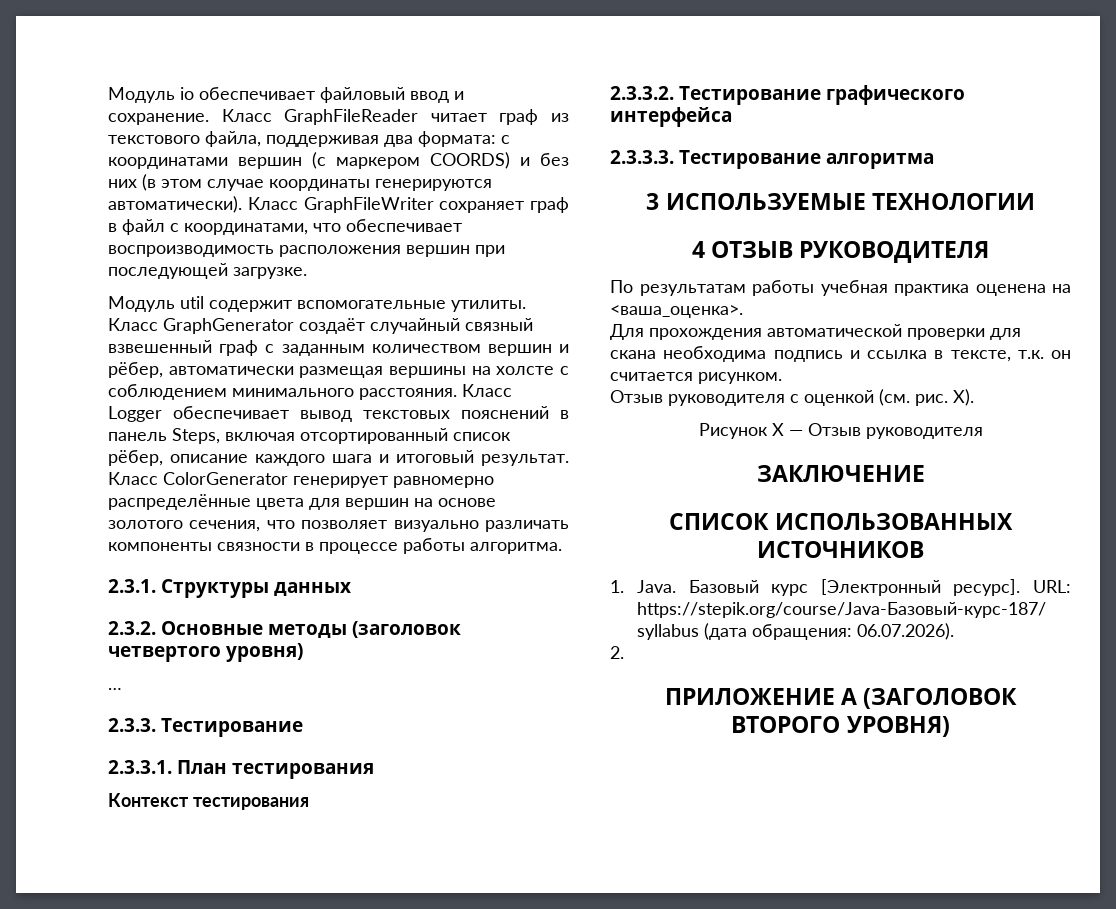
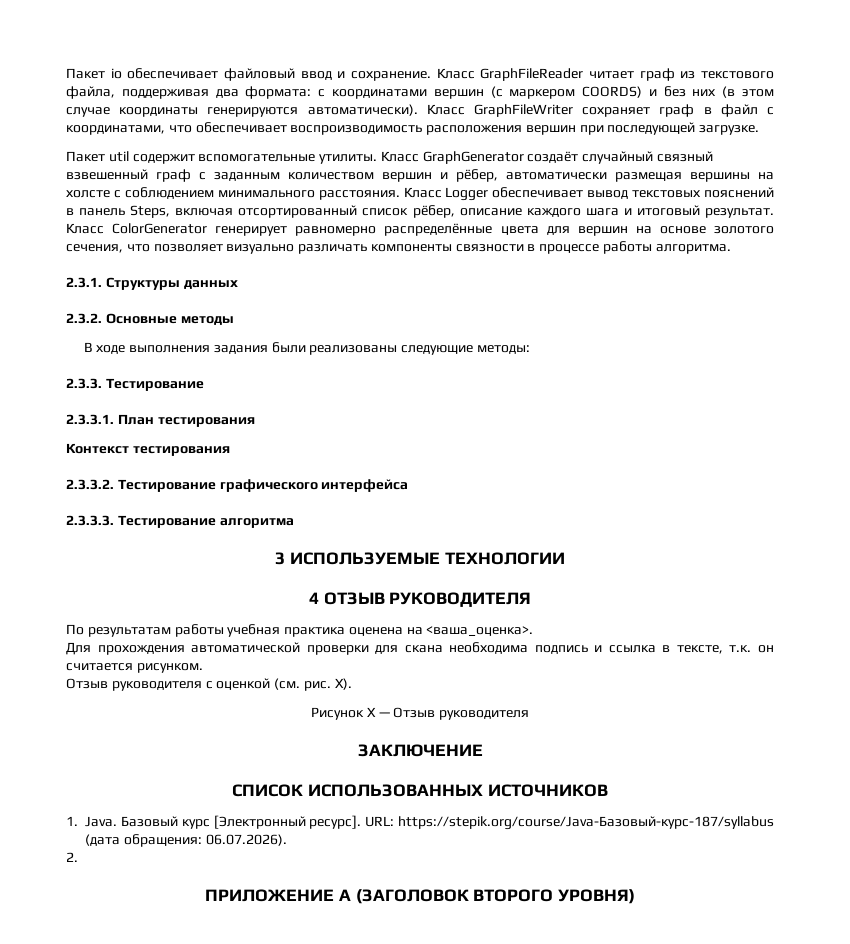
- Модуль io обеспечивает файловый ввод и сохранение.
+ Пакет io обеспечивает файловый ввод и сохранение.
- Модуль util содержит вспомогательные утилиты.
+ Пакет util содержит вспомогательные утилиты.
- 2.3.2. Основные методы (заголовок четвертого уровня)
- …
+ 2.3.2. Основные методы
+ В ходе выполнения задания были реализованы следующие методы:

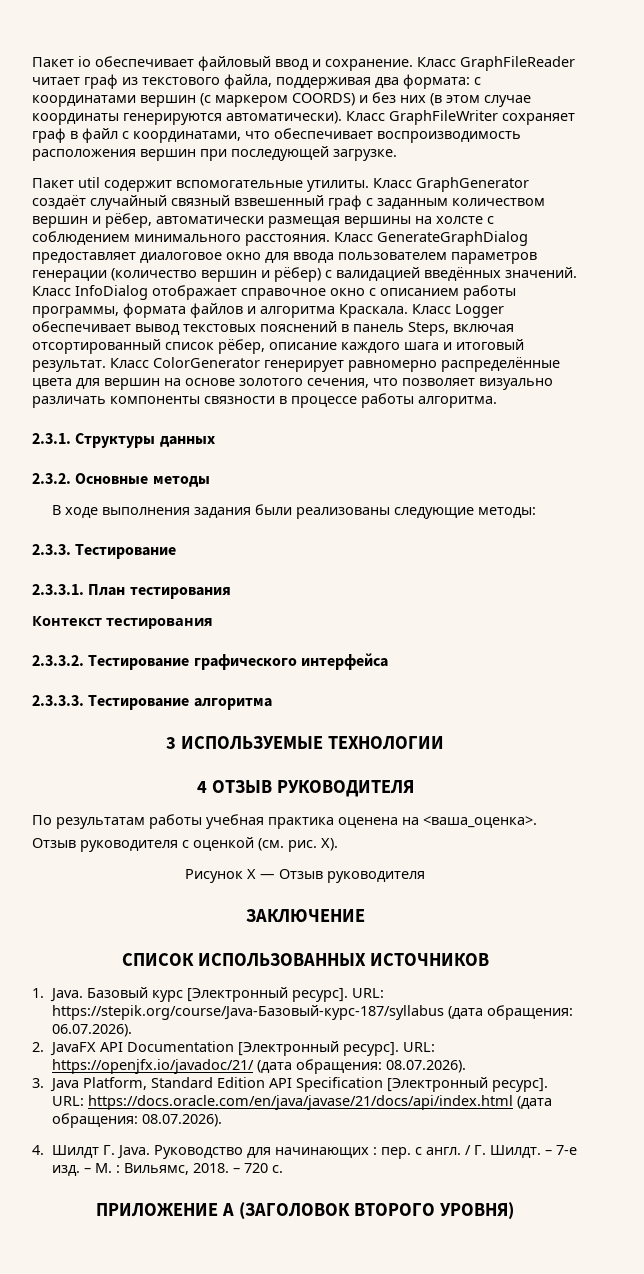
- Класс Logger обеспечивает вывод текстовых пояснений в панель Steps, включая отсортированный список рёбер, описание каждого шага и итоговый результат.
+ Класс GenerateGraphDialog предоставляет диалоговое окно для ввода пользователем параметров генерации (количество вершин и рёбер) с валидацией введённых значений. Класс InfoDialog отображает справочное окно с описанием работы программы, формата файлов и алгоритма Краскала. Класс Logger обеспечивает вывод текстовых пояснений в панель Steps, включая отсортированный список рёбер, описание каждого шага и итоговый результат.
- Для прохождения автоматической проверки для скана необходима подпись и ссылка в тексте, т.к. он считается рисунком.
- 2.
+ 2. JavaFX API Documentation [Электронный ресурс]. URL: https://openjfx.io/javadoc/21/ (дата обращения: 08.07.2026).
+ 3. Java Platform, Standard Edition API Specification [Электронный ресурс]. URL: https://docs.oracle.com/en/java/javase/21/docs/api/index.html (дата обращения: 08.07.2026).
+ 4. Шилдт Г. Java. Руководство для начинающих : пер. с англ. / Г. Шилдт. – 7-е изд. – М. : Вильямс, 2018. – 720 с.

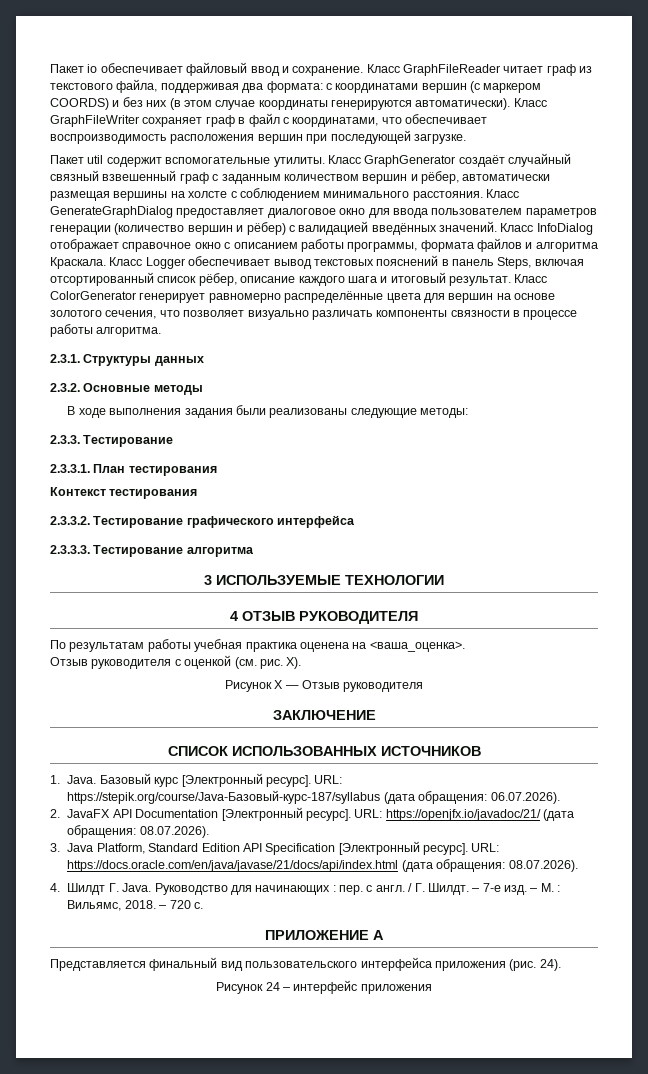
- ПРИЛОЖЕНИЕ А (ЗАГОЛОВОК ВТОРОГО УРОВНЯ)
+ ПРИЛОЖЕНИЕ А
+ Представляется финальный вид пользовательского интерфейса приложения (рис. 24).
+ Рисунок 24 – интерфейс приложения

